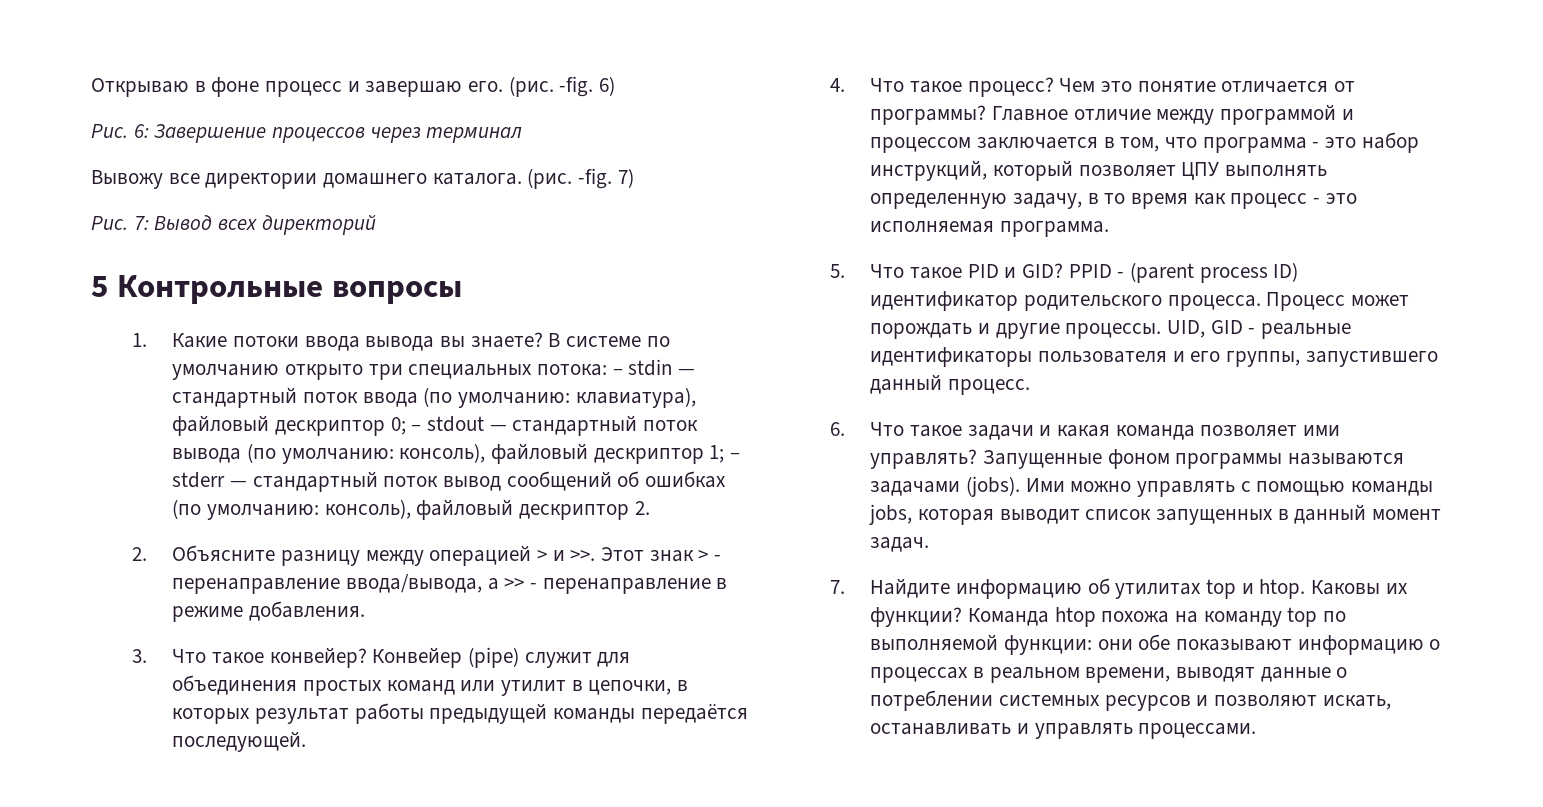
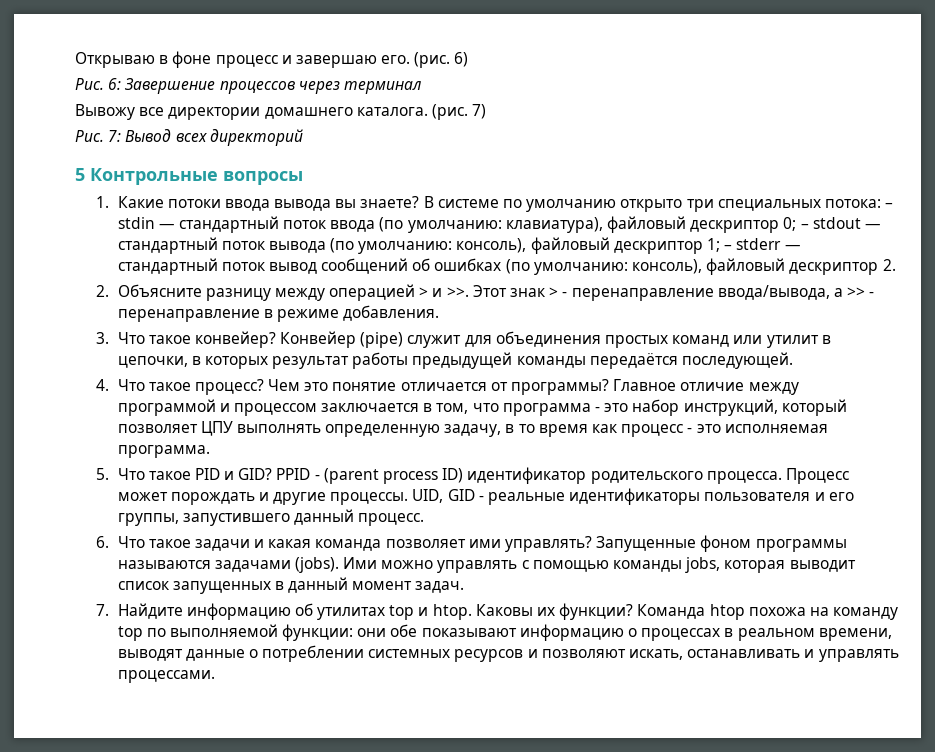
- Открываю в фоне процесс и завершаю его. (рис. -fig.
+ Открываю в фоне процесс и завершаю его. (рис.
- Вывожу все директории домашнего каталога. (рис. -fig.
+ Вывожу все директории домашнего каталога. (рис.

